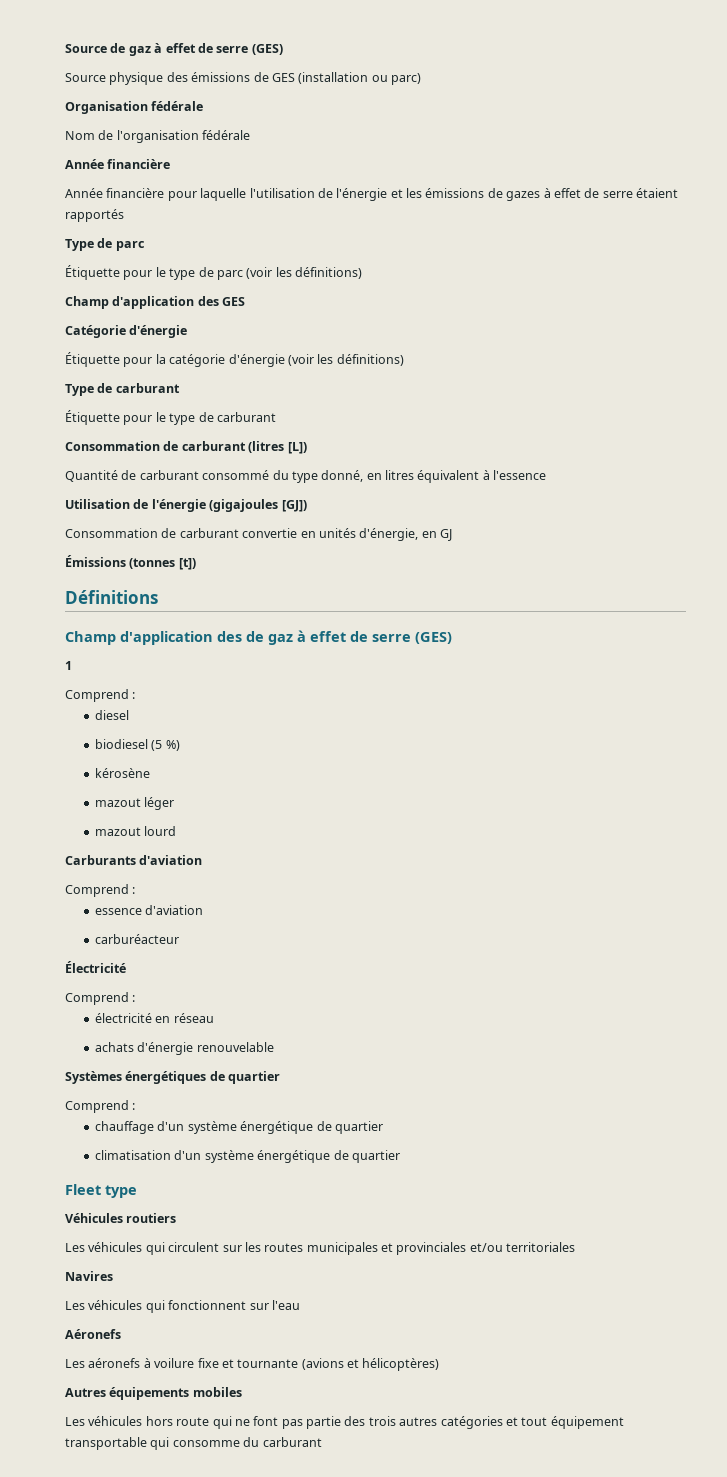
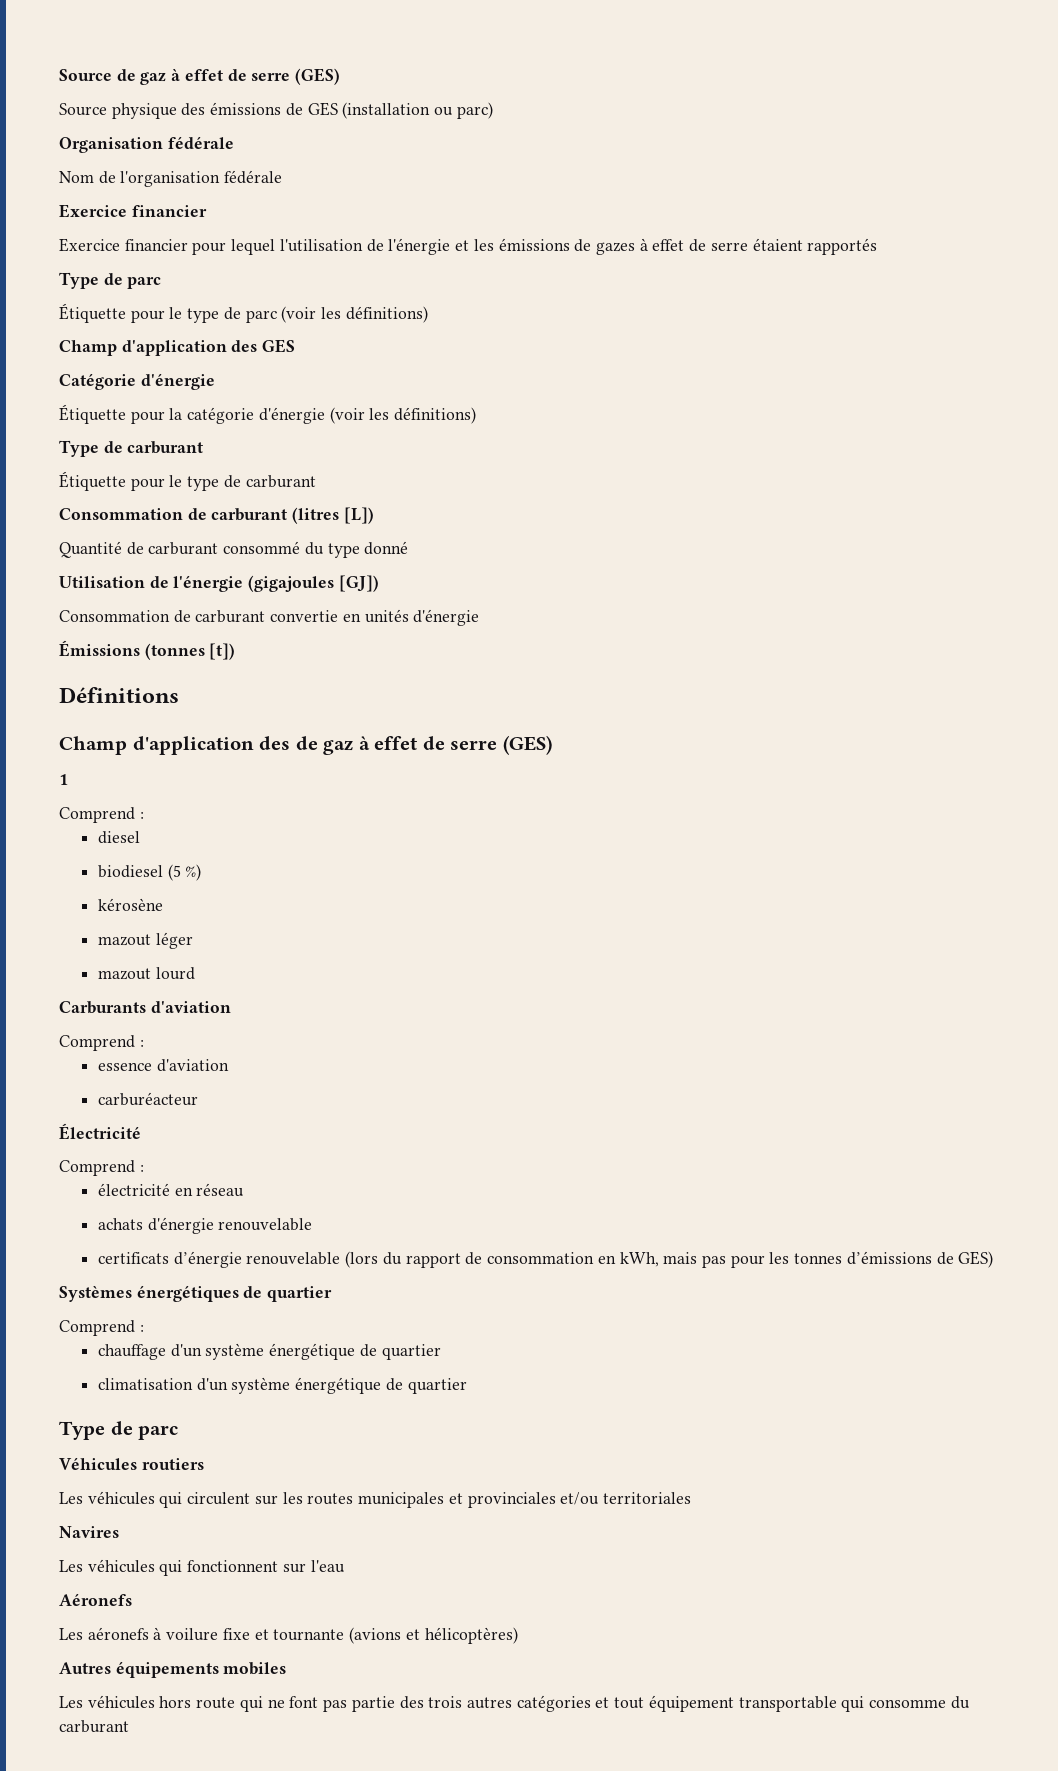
  Nom de l'organisation fédérale
- Année financière
- Année financière pour laquelle l'utilisation de l'énergie et les émissions de gazes à effet de serre étaient rapportés
+ Exercice financier
+ Exercice financier pour lequel l'utilisation de l'énergie et les émissions de gazes à effet de serre étaient rapportés
- Quantité de carburant consommé du type donné, en litres équivalent à l'essence
+ Quantité de carburant consommé du type donné
- Consommation de carburant convertie en unités d'énergie, en GJ
+ Consommation de carburant convertie en unités d'énergie
+ certificats d’énergie renouvelable (lors du rapport de consommation en kWh, mais pas pour les tonnes d’émissions de GES)
  climatisation d'un système énergétique de quartier
- Fleet type
+ Type de parc

